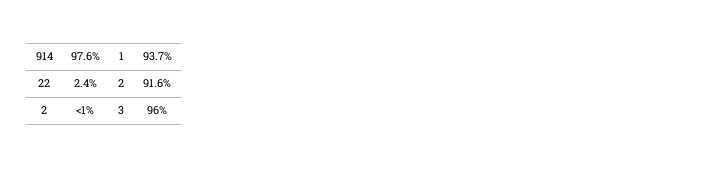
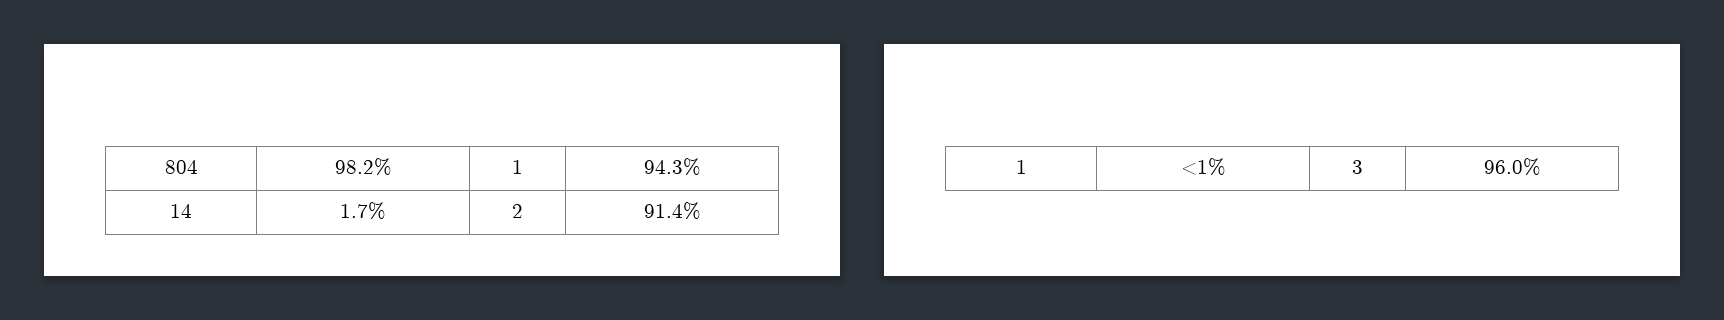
- 914 | 97.6% | 1 | 93.7%
- 22 | 2.4% | 2 | 91.6%
- 2 | <1% | 3 | 96%
+ 804 | 98.2% | 1 | 94.3%
+ 14 | 1.7% | 2 | 91.4%
+ 1 | <1% | 3 | 96.0%

